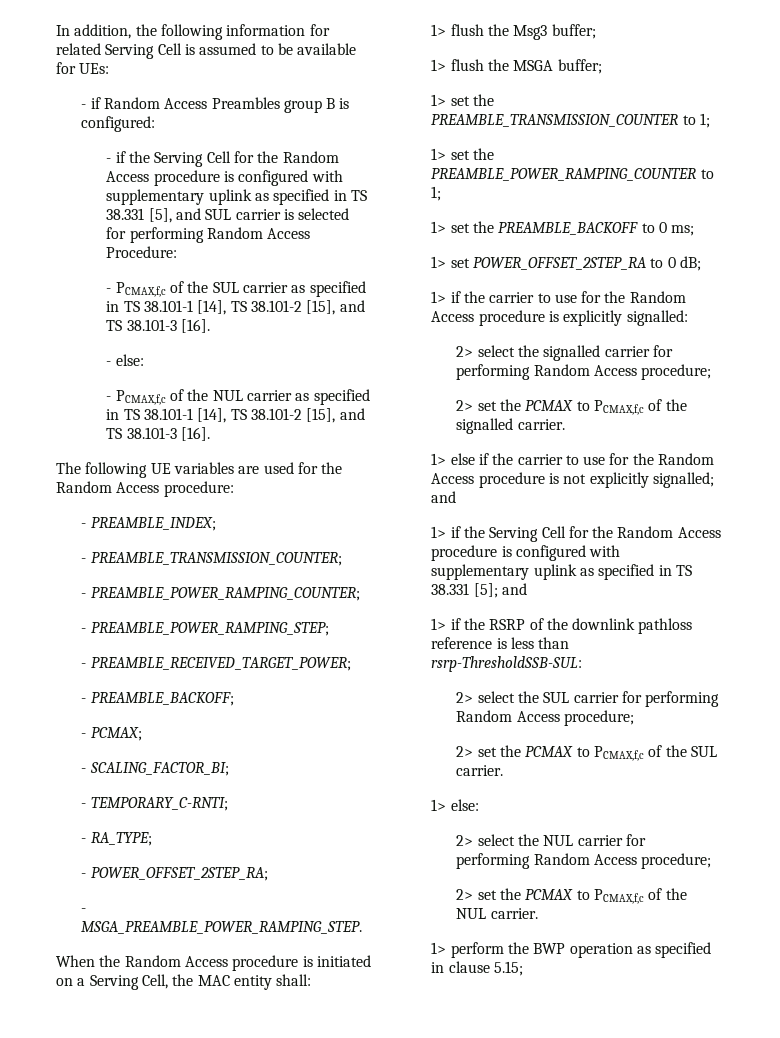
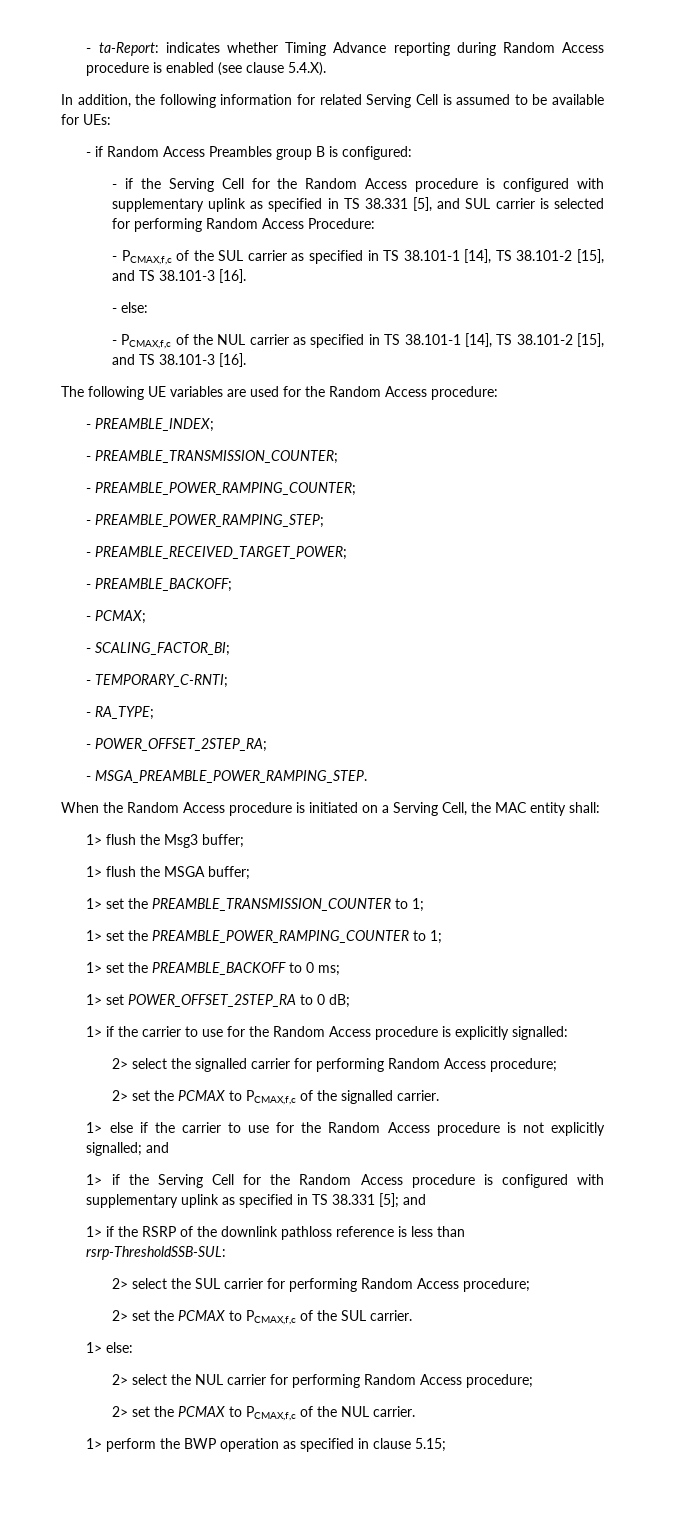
+ - ta-Report: indicates whether Timing Advance reporting during Random Access procedure is enabled (see clause 5.4.X).

